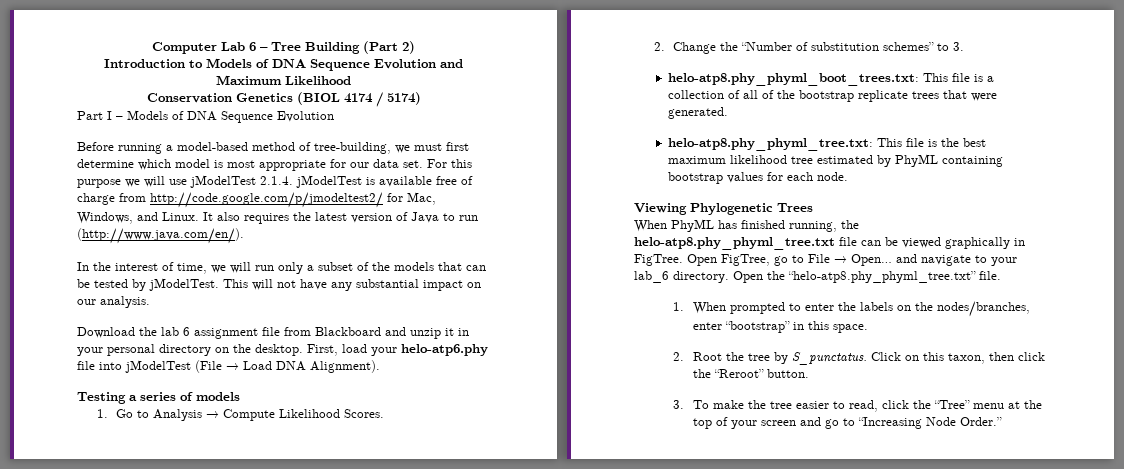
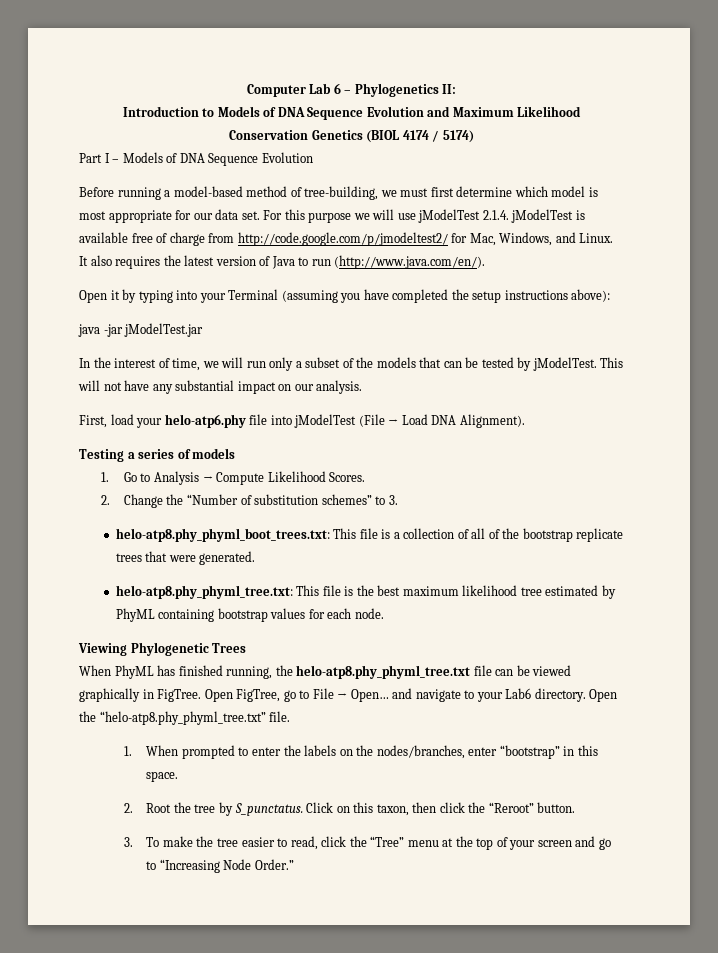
- Computer Lab 6 – Tree Building (Part 2)
+ Computer Lab 6 – Phylogenetics II:
+ Open it by typing into your Terminal (assuming you have completed the setup instructions above):
+ java -jar jModelTest.jar
- Download the lab 6 assignment file from Blackboard and unzip it in your personal directory on the desktop.
- Open FigTree, go to File → Open… and navigate to your lab_6 directory.
+ Open FigTree, go to File → Open… and navigate to your Lab6 directory.

